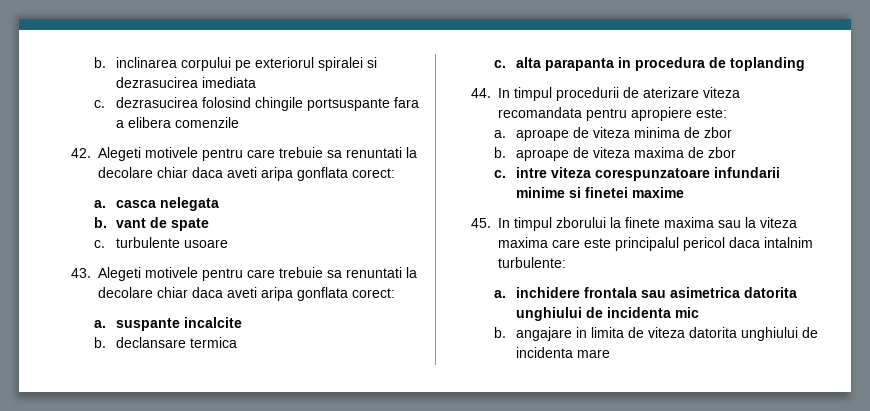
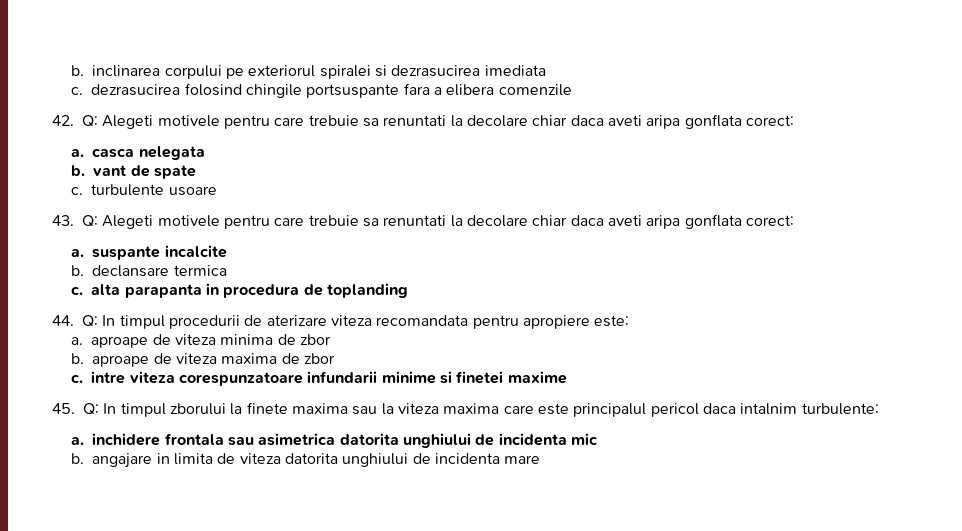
- 42. Alegeti motivele pentru care trebuie sa renuntati la decolare chiar daca aveti aripa gonflata corect:
+ 42. Q: Alegeti motivele pentru care trebuie sa renuntati la decolare chiar daca aveti aripa gonflata corect:
- 43. Alegeti motivele pentru care trebuie sa renuntati la decolare chiar daca aveti aripa gonflata corect:
+ 43. Q: Alegeti motivele pentru care trebuie sa renuntati la decolare chiar daca aveti aripa gonflata corect:
- 44. In timpul procedurii de aterizare viteza recomandata pentru apropiere este:
+ 44. Q: In timpul procedurii de aterizare viteza recomandata pentru apropiere este:
- 45. In timpul zborului la finete maxima sau la viteza maxima care este principalul pericol daca intalnim turbulente:
+ 45. Q: In timpul zborului la finete maxima sau la viteza maxima care este principalul pericol daca intalnim turbulente:

